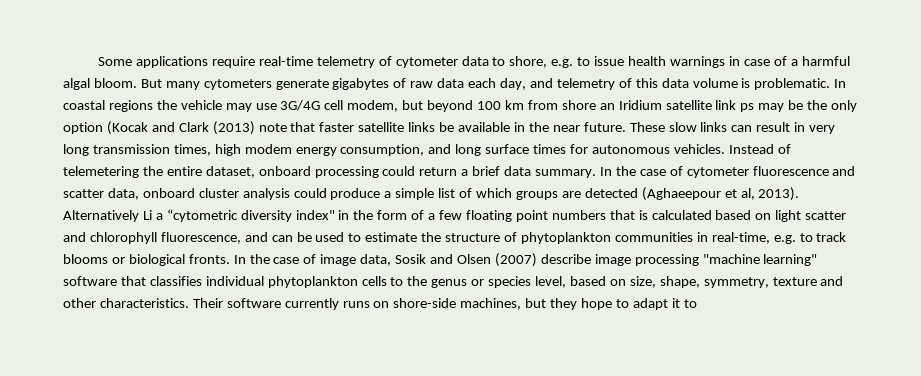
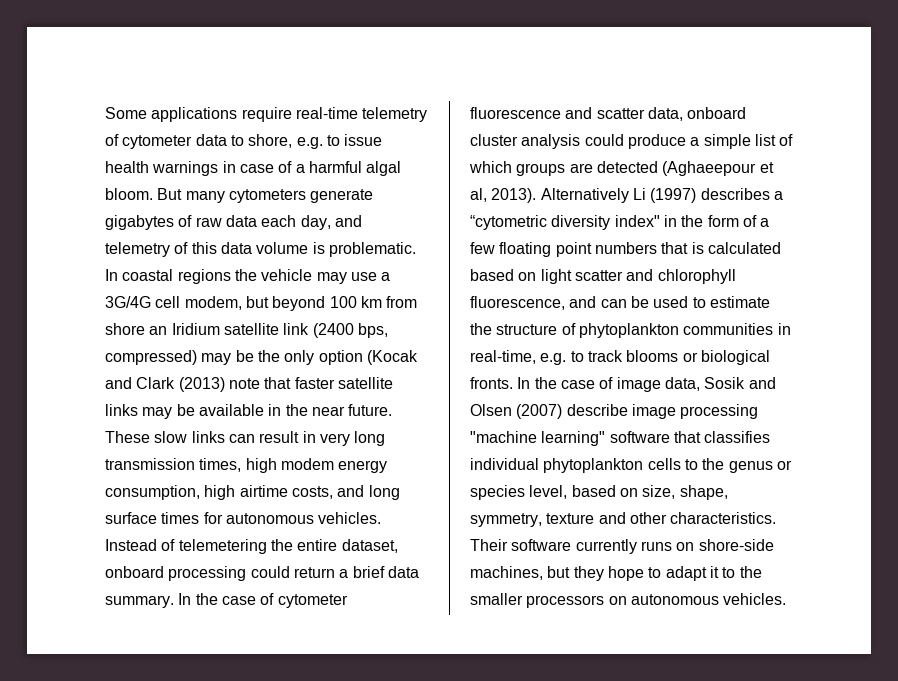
- In coastal regions the vehicle may use 3G/4G cell modem, but beyond 100 km from shore an Iridium satellite link ps may be the only option (Kocak and Clark (2013) note that faster satellite links be available in the near future.
+ In coastal regions the vehicle may use a 3G/4G cell modem, but beyond 100 km from shore an Iridium satellite link (2400 bps, compressed) may be the only option (Kocak and Clark (2013) note that faster satellite links may be available in the near future.
- These slow links can result in very long transmission times, high modem energy consumption, and long surface times for autonomous vehicles.
+ These slow links can result in very long transmission times, high modem energy consumption, high airtime costs, and long surface times for autonomous vehicles.
- Alternatively Li a “cytometric diversity index" in the form of a few floating point numbers that is calculated based on light scatter and chlorophyll fluorescence, and can be used to estimate the structure of phytoplankton communities in real-time, e.g. to track blooms or biological fronts.
+ Alternatively Li (1997) describes a “cytometric diversity index" in the form of a few floating point numbers that is calculated based on light scatter and chlorophyll fluorescence, and can be used to estimate the structure of phytoplankton communities in real-time, e.g. to track blooms or biological fronts.
- Their software currently runs on shore-side machines, but they hope to adapt it to
+ Their software currently runs on shore-side machines, but they hope to adapt it to the smaller processors on autonomous vehicles.

